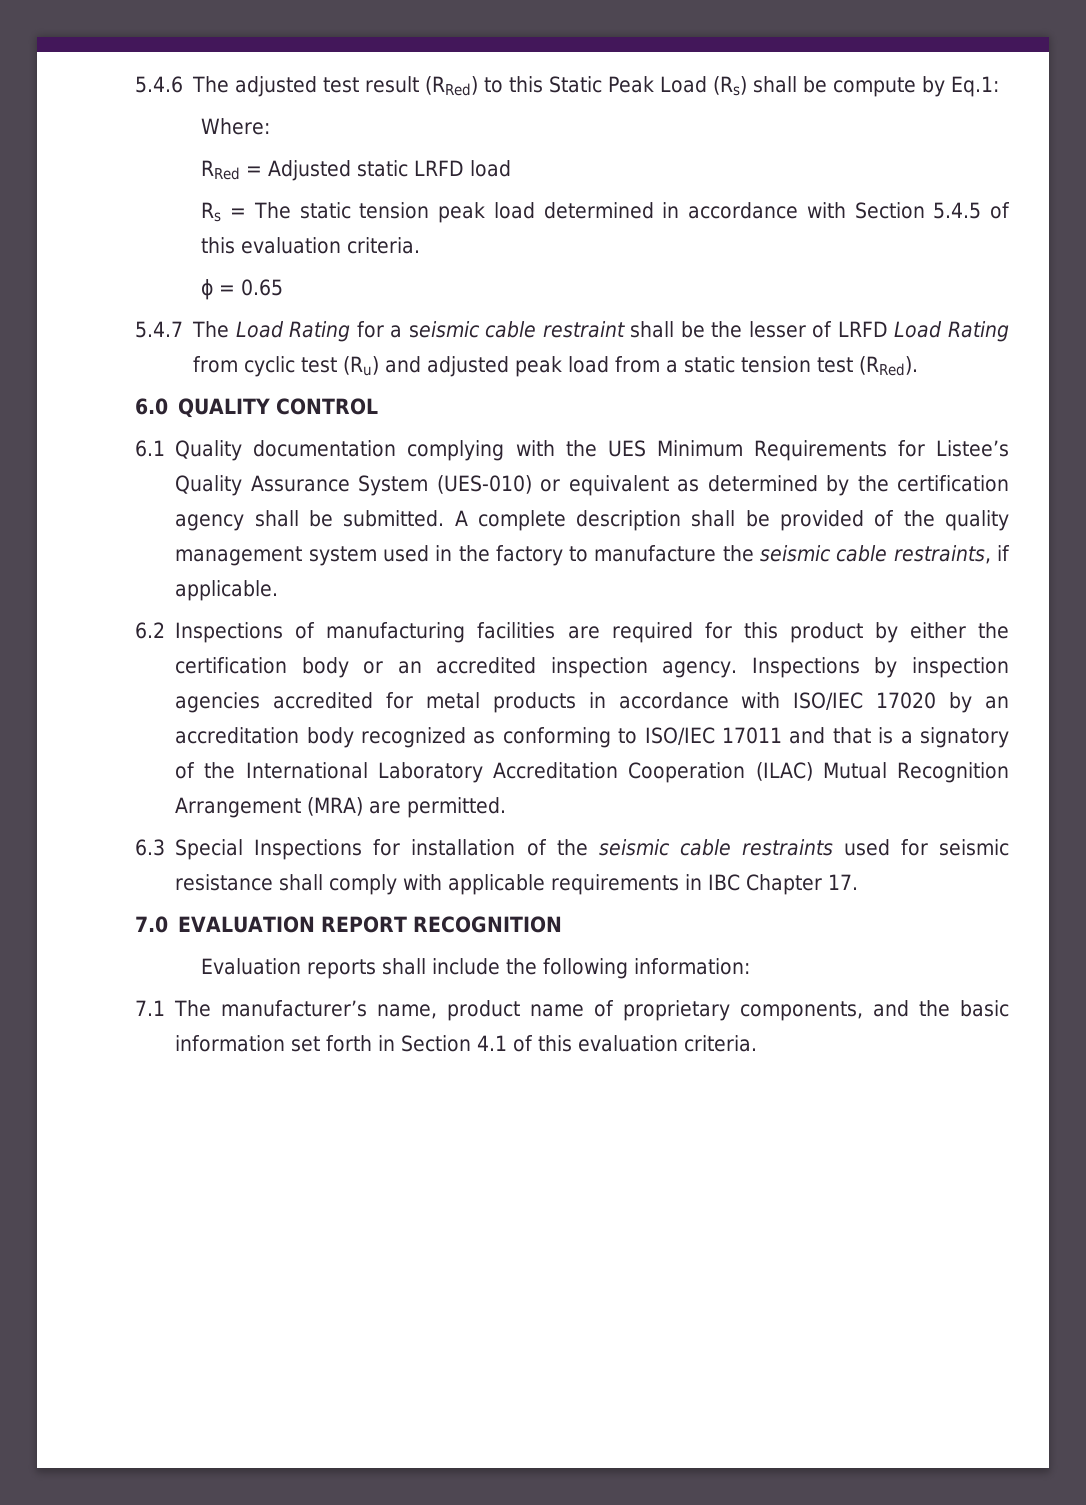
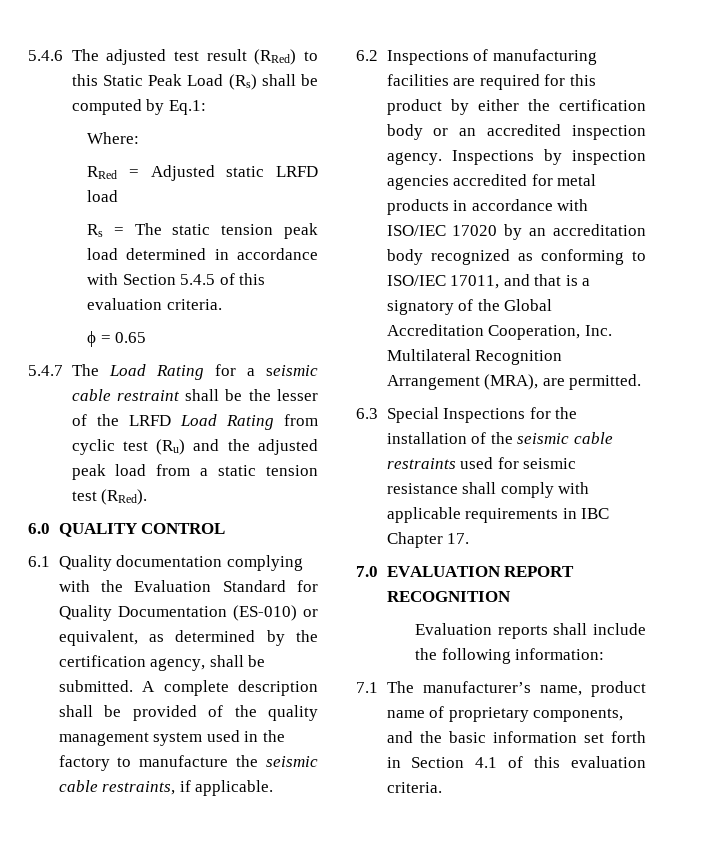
- 5.4.6 The adjusted test result (RRed) to this Static Peak Load (Rs) shall be compute by Eq.1:
+ 5.4.6 The adjusted test result (RRed) to this Static Peak Load (Rs) shall be computed by Eq.1:
- 5.4.7 The Load Rating for a seismic cable restraint shall be the lesser of LRFD Load Rating from cyclic test (Ru) and adjusted peak load from a static tension test (RRed).
+ 5.4.7 The Load Rating for a seismic cable restraint shall be the lesser of the LRFD Load Rating from cyclic test (Ru) and the adjusted peak load from a static tension test (RRed).
- 6.1 Quality documentation complying with the UES Minimum Requirements for Listee’s Quality Assurance System (UES-010) or equivalent as determined by the certification agency shall be submitted.
+ 6.1 Quality documentation complying with the Evaluation Standard for Quality Documentation (ES-010) or equivalent, as determined by the certification agency, shall be submitted.
- Inspections by inspection agencies accredited for metal products in accordance with ISO/IEC 17020 by an accreditation body recognized as conforming to ISO/IEC 17011 and that is a signatory of the International Laboratory Accreditation Cooperation (ILAC) Mutual Recognition Arrangement (MRA) are permitted.
+ Inspections by inspection agencies accredited for metal products in accordance with ISO/IEC 17020 by an accreditation body recognized as conforming to ISO/IEC 17011, and that is a signatory of the Global Accreditation Cooperation, Inc. Multilateral Recognition Arrangement (MRA), are permitted.
- 6.3 Special Inspections for installation of the seismic cable restraints used for seismic resistance shall comply with applicable requirements in IBC Chapter 17.
+ 6.3 Special Inspections for the installation of the seismic cable restraints used for seismic resistance shall comply with applicable requirements in IBC Chapter 17.

